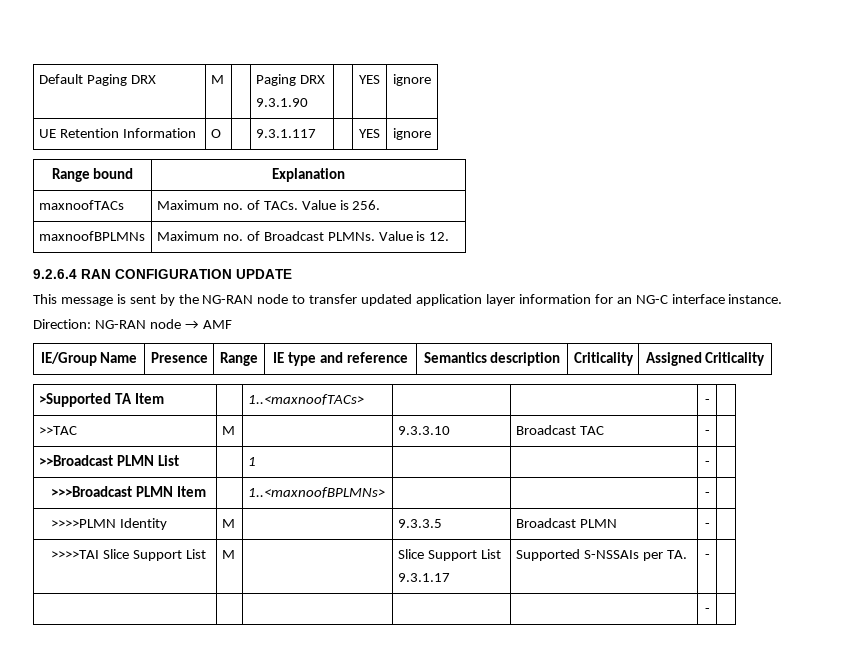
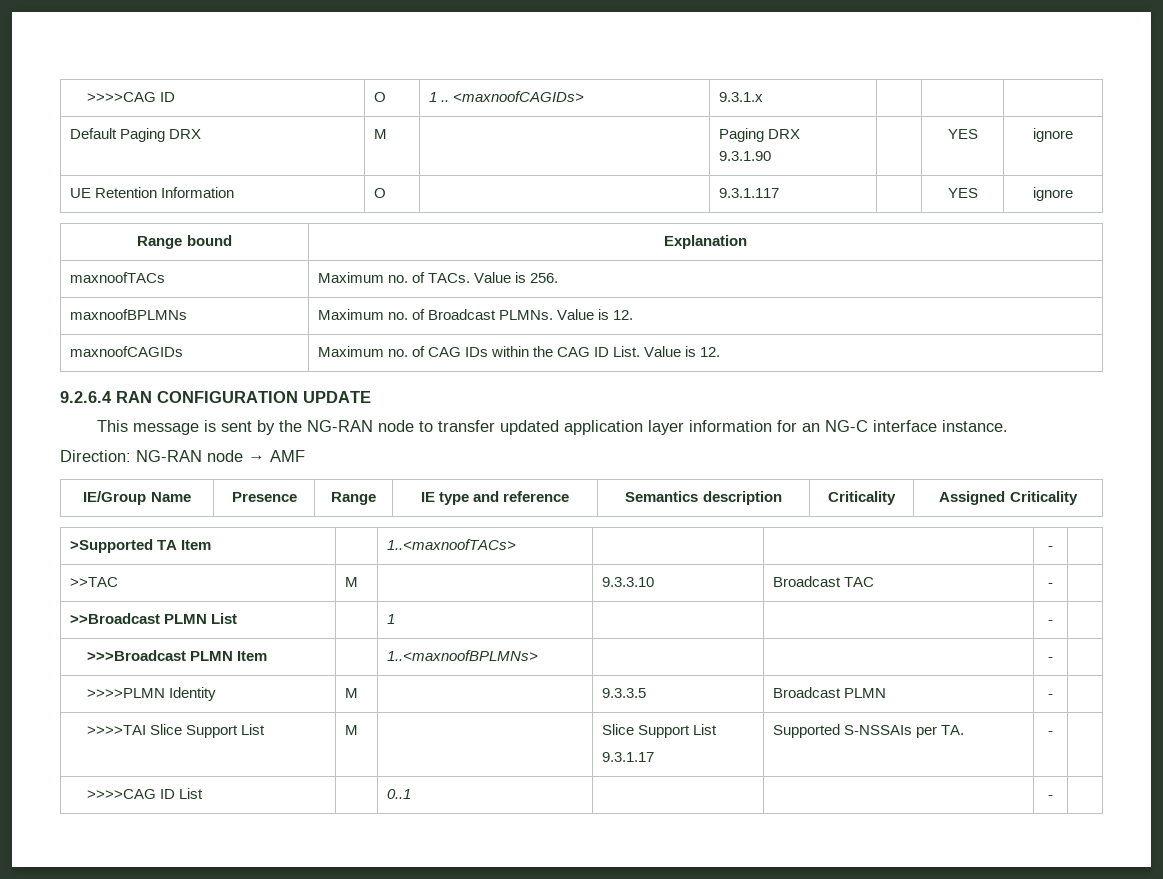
+ >>>>CAG ID | O | 1 .. <maxnoofCAGIDs> | 9.3.1.x | | |
+ maxnoofCAGIDs | Maximum no. of CAG IDs within the CAG ID List. Value is 12.
  >>>>TAI Slice Support List | M | | Slice Support List
  9.3.1.17 | Supported S-NSSAIs per TA. | - |
- | | | | | - |
+ >>>>CAG ID List | | 0..1 | | | - |

